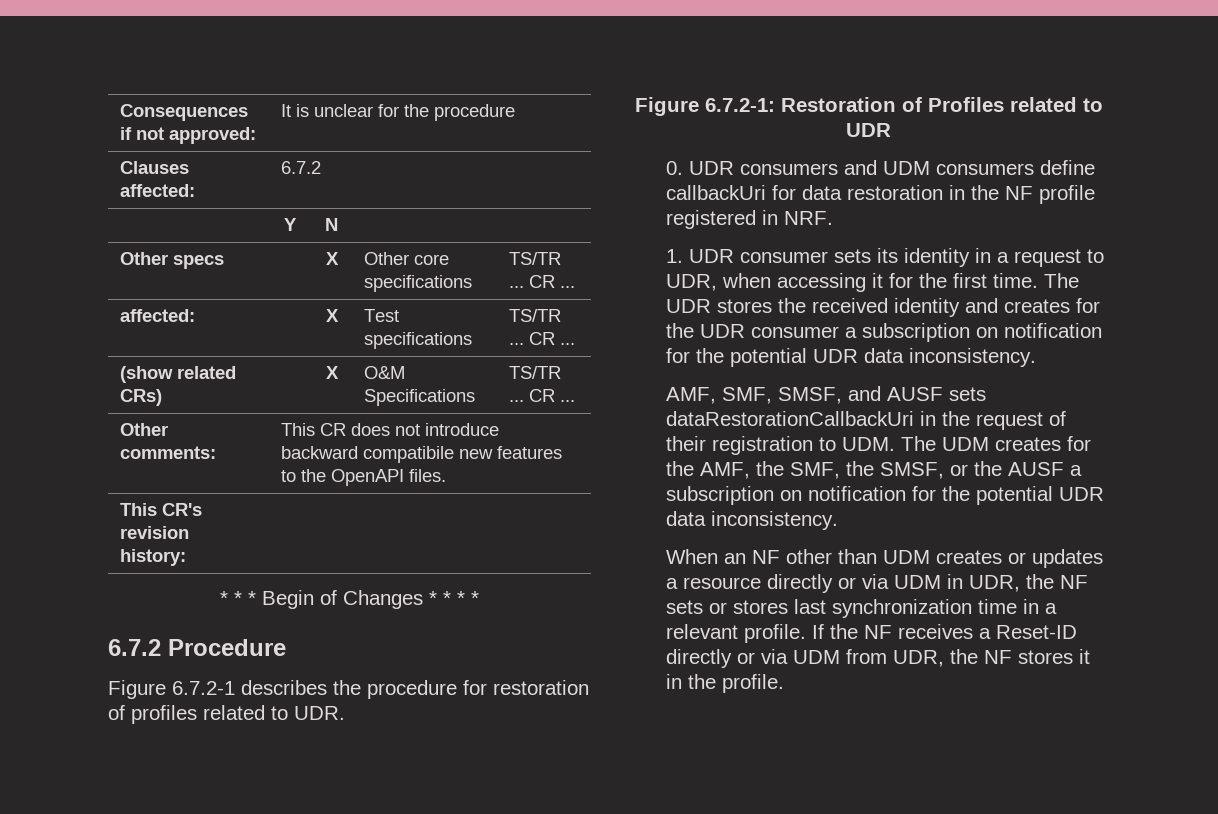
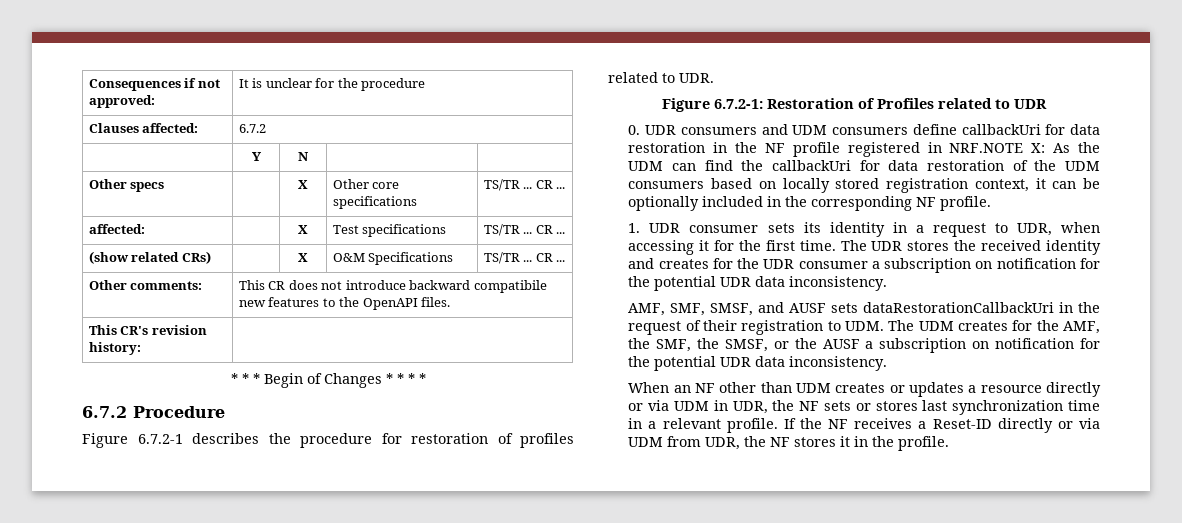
- 0. UDR consumers and UDM consumers define callbackUri for data restoration in the NF profile registered in NRF.
+ 0. UDR consumers and UDM consumers define callbackUri for data restoration in the NF profile registered in NRF.NOTE X: As the UDM can find the callbackUri for data restoration of the UDM consumers based on locally stored registration context, it can be optionally included in the corresponding NF profile.

